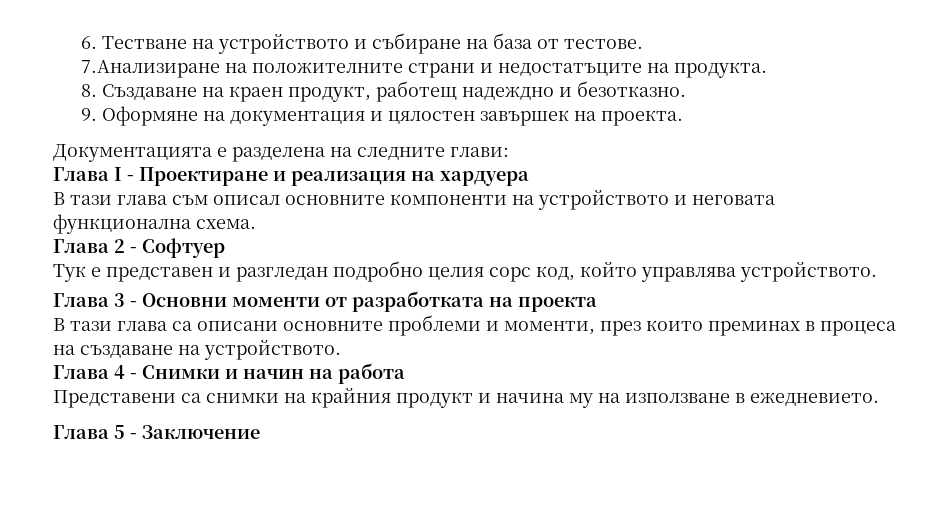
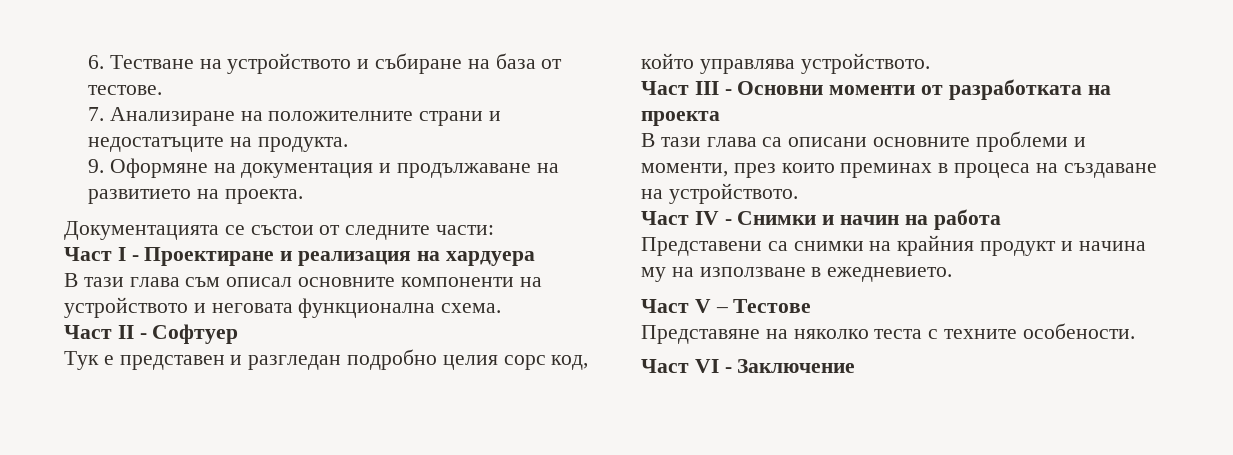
- 7.Анализиране на положителните страни и недостатъците на продукта.
+ 7. Анализиране на положителните страни и недостатъците на продукта.
- 8. Създаване на краен продукт, работещ надеждно и безотказно.
- 9. Оформяне на документация и цялостен завършек на проекта.
+ 9. Оформяне на документация и продължаване на развитието на проекта.
- Документацията е разделена на следните глави:
- Глава I - Проектиране и реализация на хардуера
+ Документацията се състои от следните части:
+ Част I - Проектиране и реализация на хардуера
- Глава 2 - Софтуер
+ Част II - Софтуер
- Глава 3 - Основни моменти от разработката на проекта
+ Част III - Основни моменти от разработката на проекта
- Глава 4 - Снимки и начин на работа
+ Част IV - Снимки и начин на работа
- Глава 5 - Заключение
+ Част V – Тестове
+ Представяне на няколко теста с техните особености.
+ Част VI - Заключение

